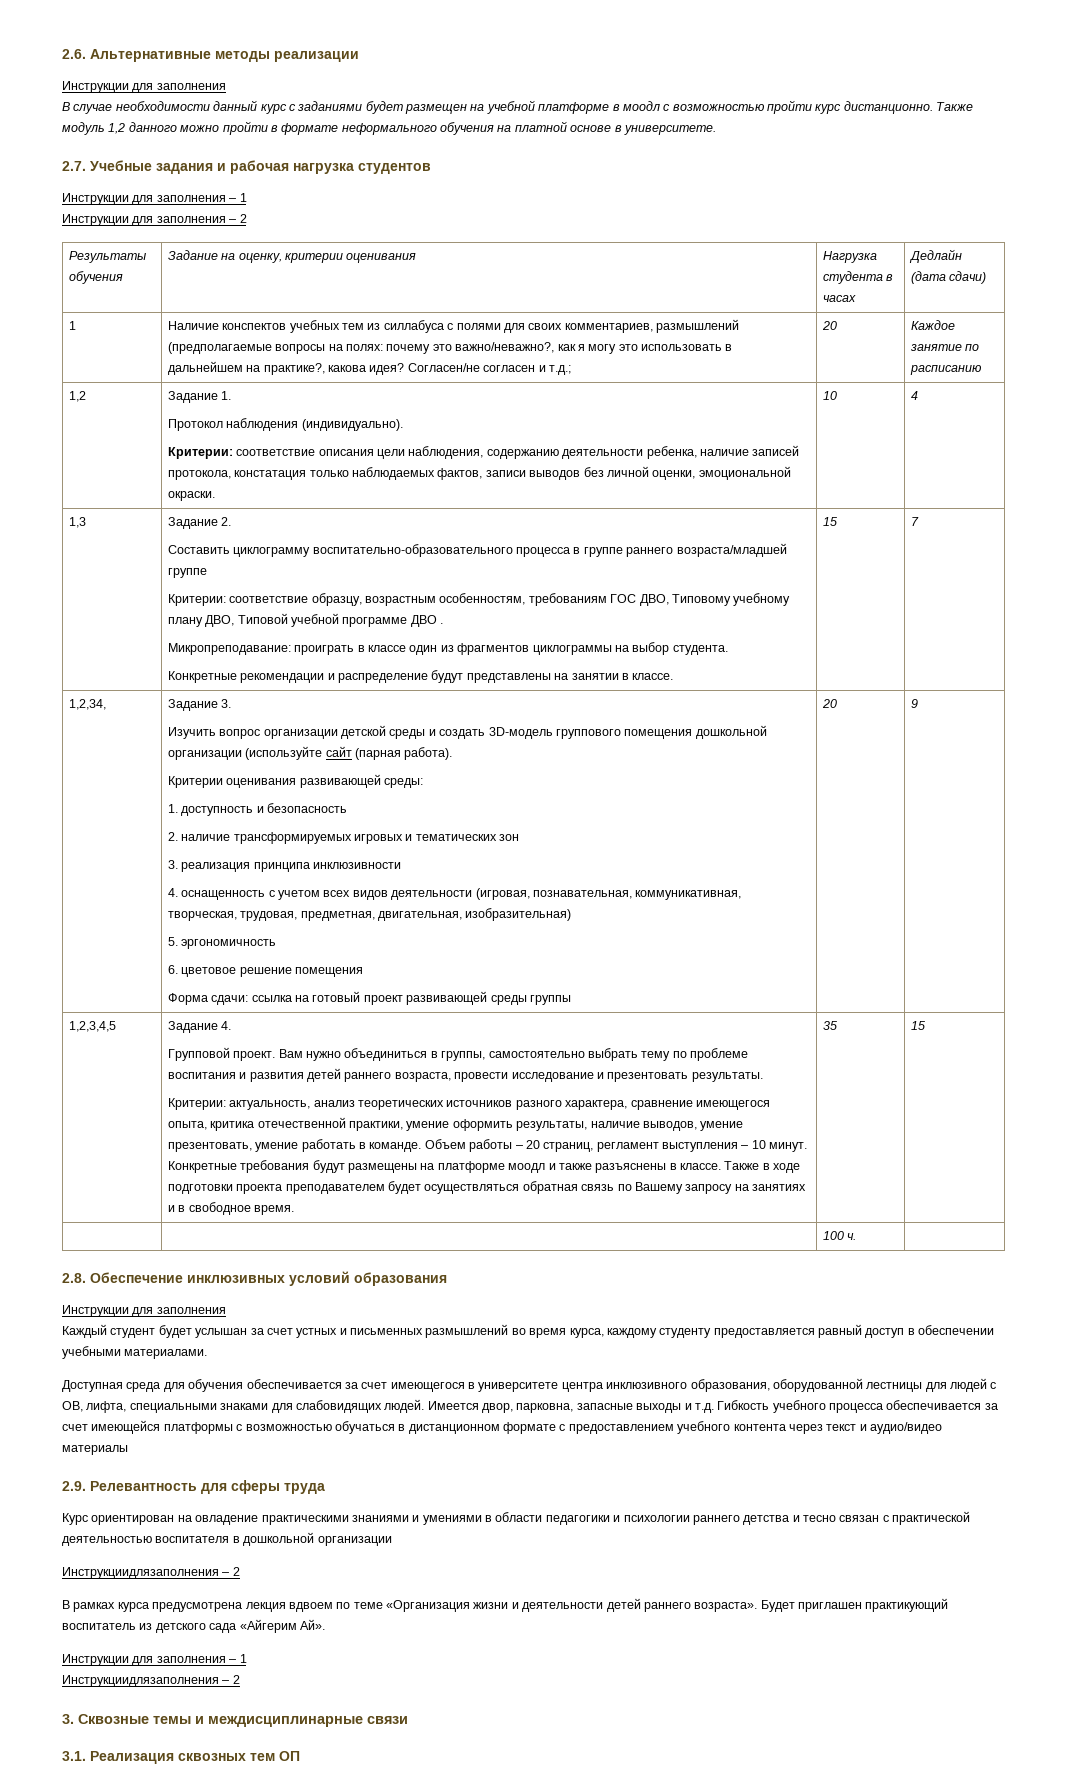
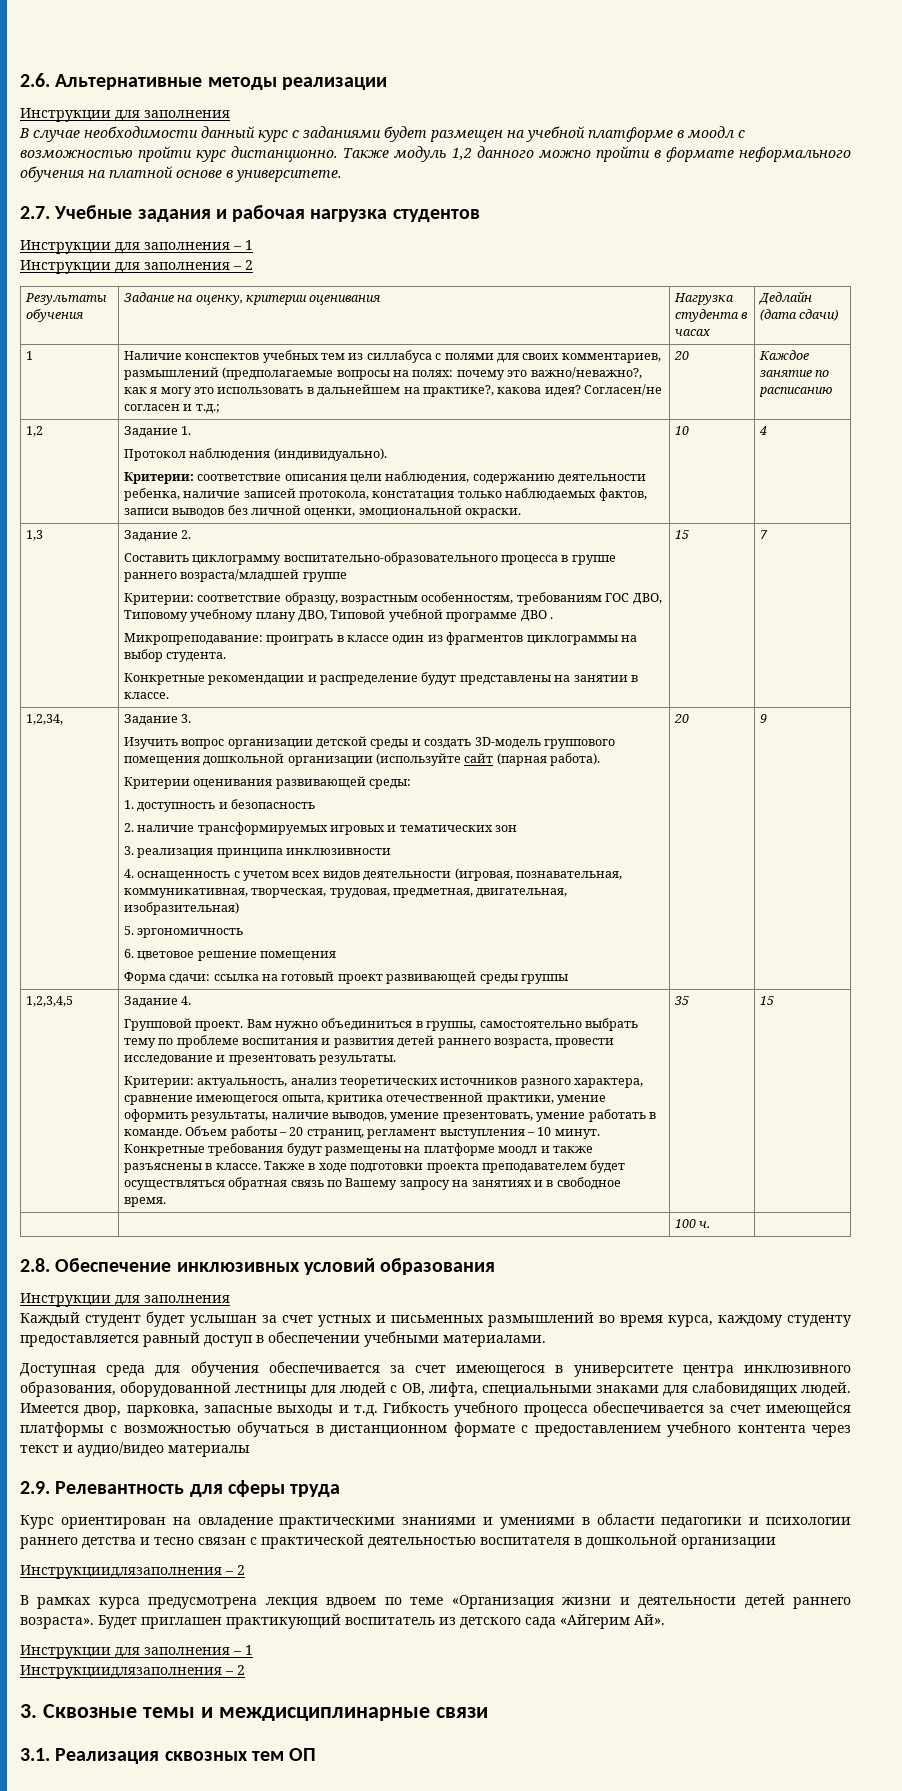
- Имеется двор, парковна, запасные выходы и т.д. Гибкость учебного процесса обеспечивается за счет имеющейся платформы с возможностью обучаться в дистанционном формате с предоставлением учебного контента через текст и аудио/видео материалы
+ Имеется двор, парковка, запасные выходы и т.д. Гибкость учебного процесса обеспечивается за счет имеющейся платформы с возможностью обучаться в дистанционном формате с предоставлением учебного контента через текст и аудио/видео материалы

